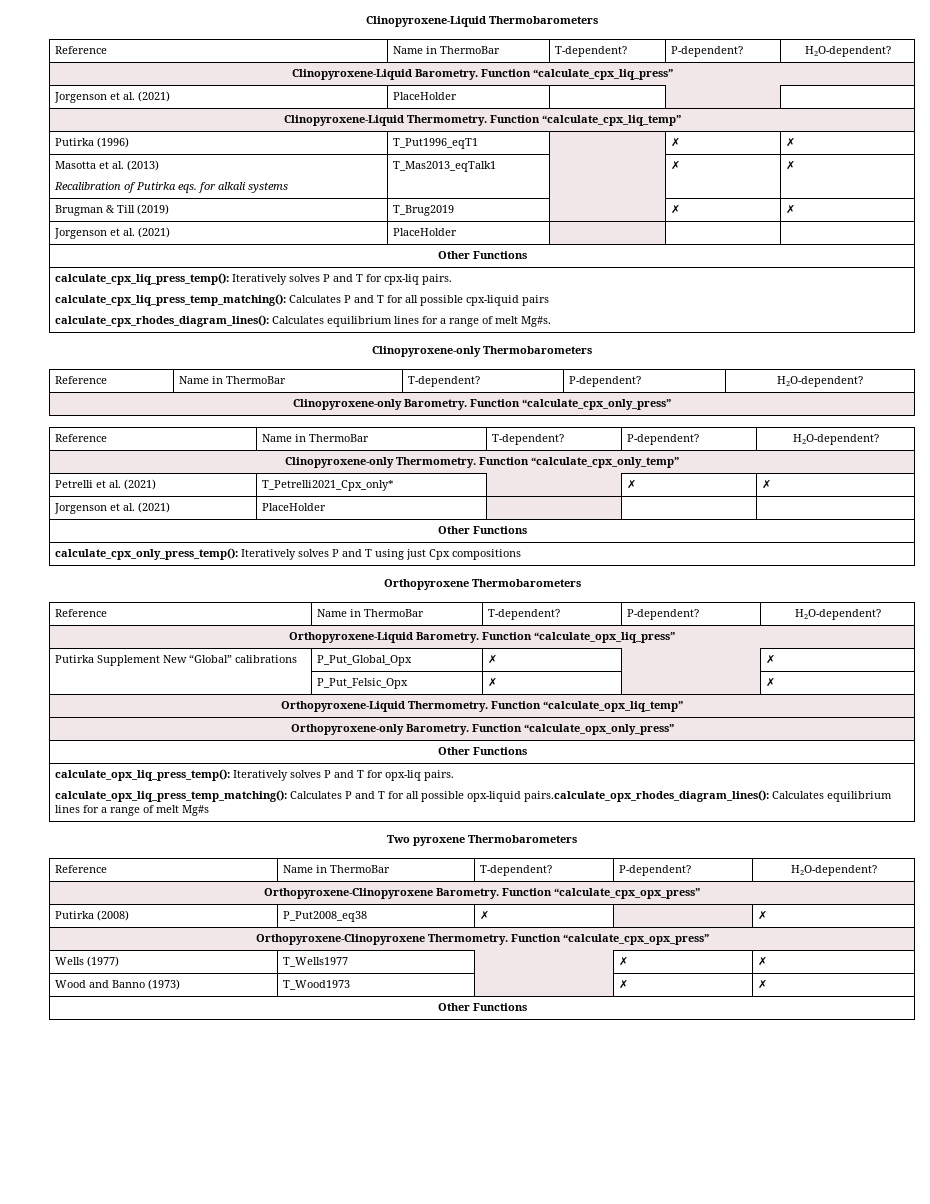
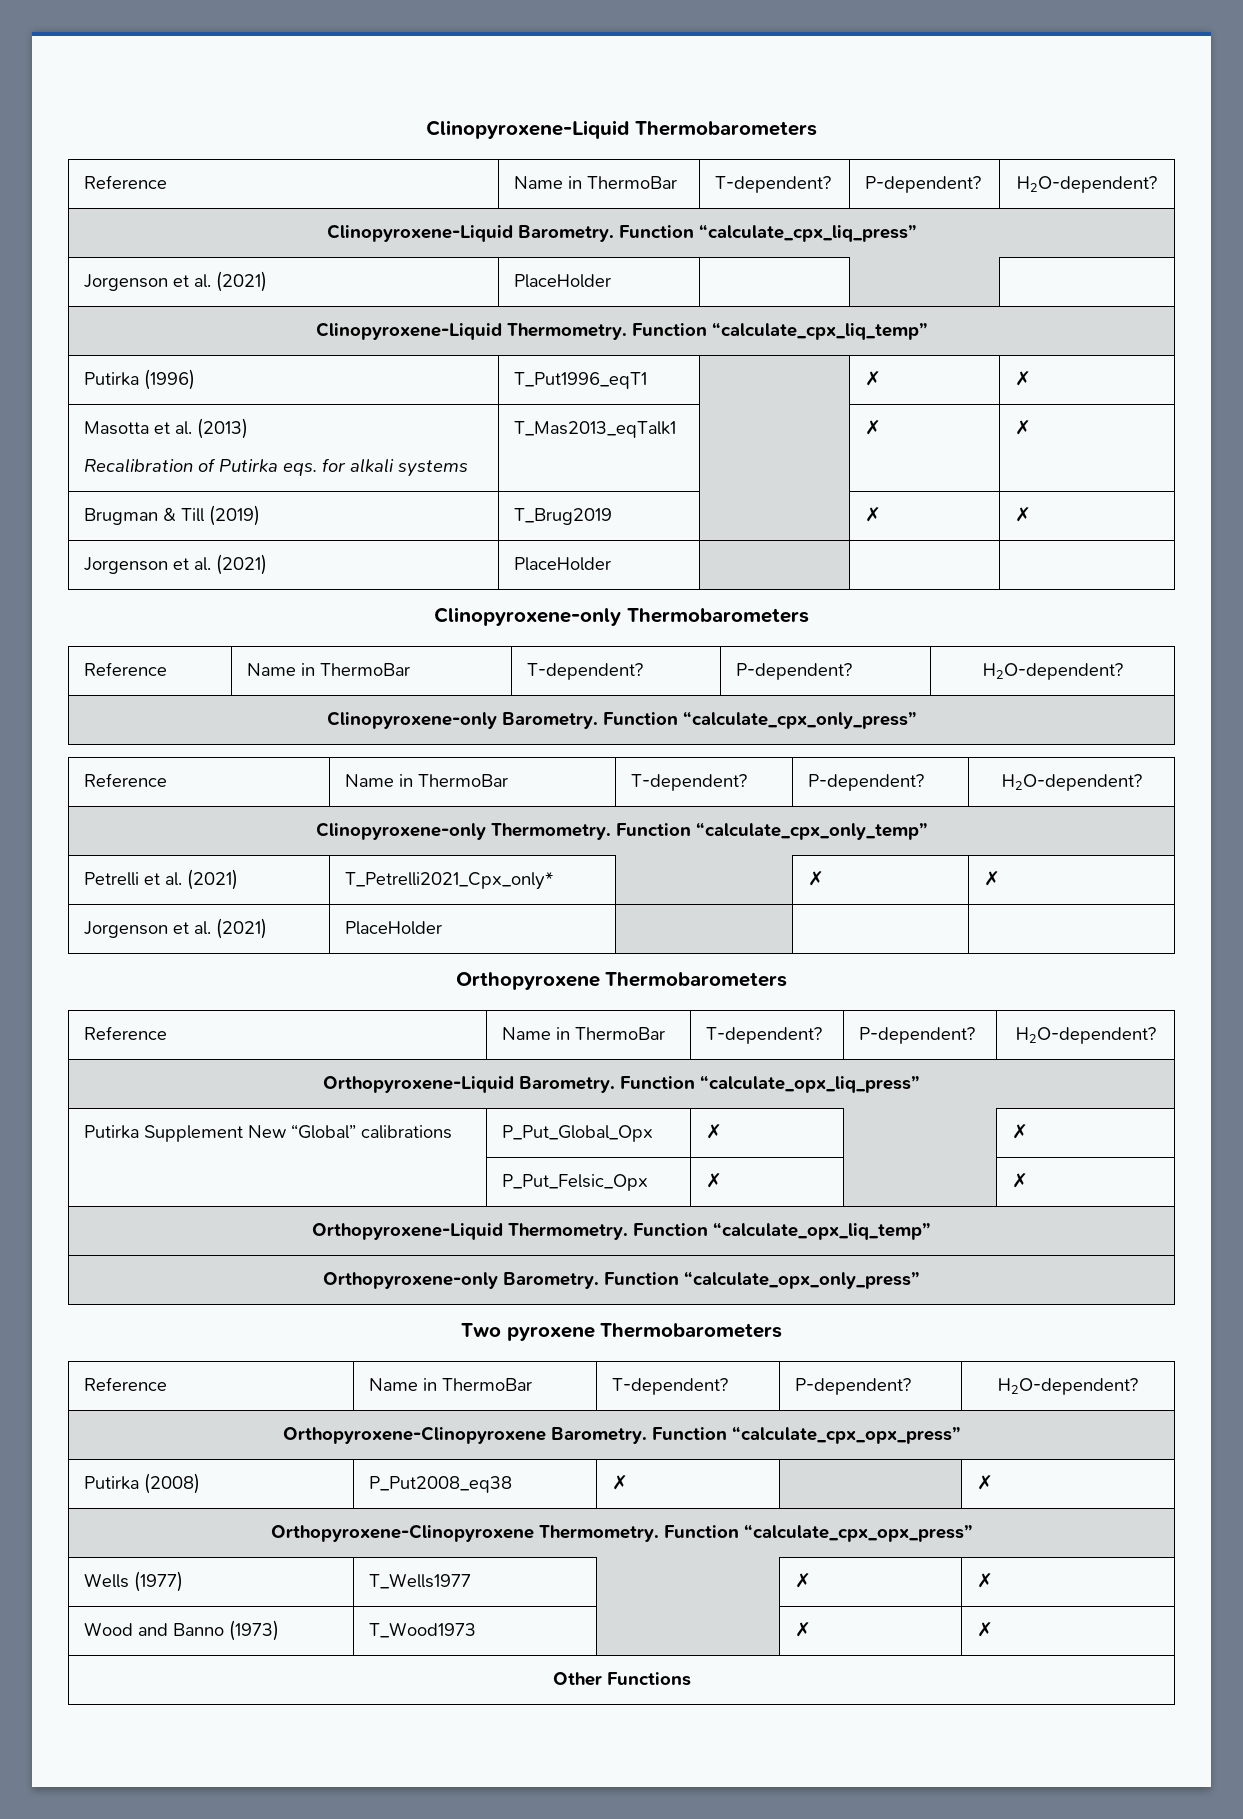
  Brugman & Till (2019) | T_Brug2019 | | ✗ | ✗
  Jorgenson et al. (2021) | PlaceHolder | | |
- Other Functions
- calculate_cpx_liq_press_temp(): Iteratively solves P and T for cpx-liq pairs.
- calculate_cpx_liq_press_temp_matching(): Calculates P and T for all possible cpx-liquid pairs
- calculate_cpx_rhodes_diagram_lines(): Calculates equilibrium lines for a range of melt Mg#s.
  Petrelli et al. (2021) | T_Petrelli2021_Cpx_only* | | ✗ | ✗
  Jorgenson et al. (2021) | PlaceHolder | | |
- Other Functions
- calculate_cpx_only_press_temp(): Iteratively solves P and T using just Cpx compositions
  Orthopyroxene-only Barometry. Function “calculate_opx_only_press”
- Other Functions
- calculate_opx_liq_press_temp(): Iteratively solves P and T for opx-liq pairs.
- calculate_opx_liq_press_temp_matching(): Calculates P and T for all possible opx-liquid pairs.calculate_opx_rhodes_diagram_lines(): Calculates equilibrium lines for a range of melt Mg#s

